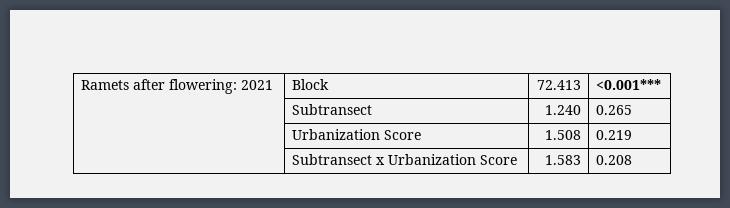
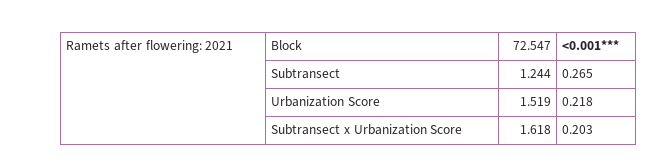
- Ramets after flowering: 2021 | Block | 72.413 | <0.001***
+ Ramets after flowering: 2021 | Block | 72.547 | <0.001***
- | Subtransect | 1.240 | 0.265
+ | Subtransect | 1.244 | 0.265
- | Urbanization Score | 1.508 | 0.219
+ | Urbanization Score | 1.519 | 0.218
- | Subtransect x Urbanization Score | 1.583 | 0.208
+ | Subtransect x Urbanization Score | 1.618 | 0.203

